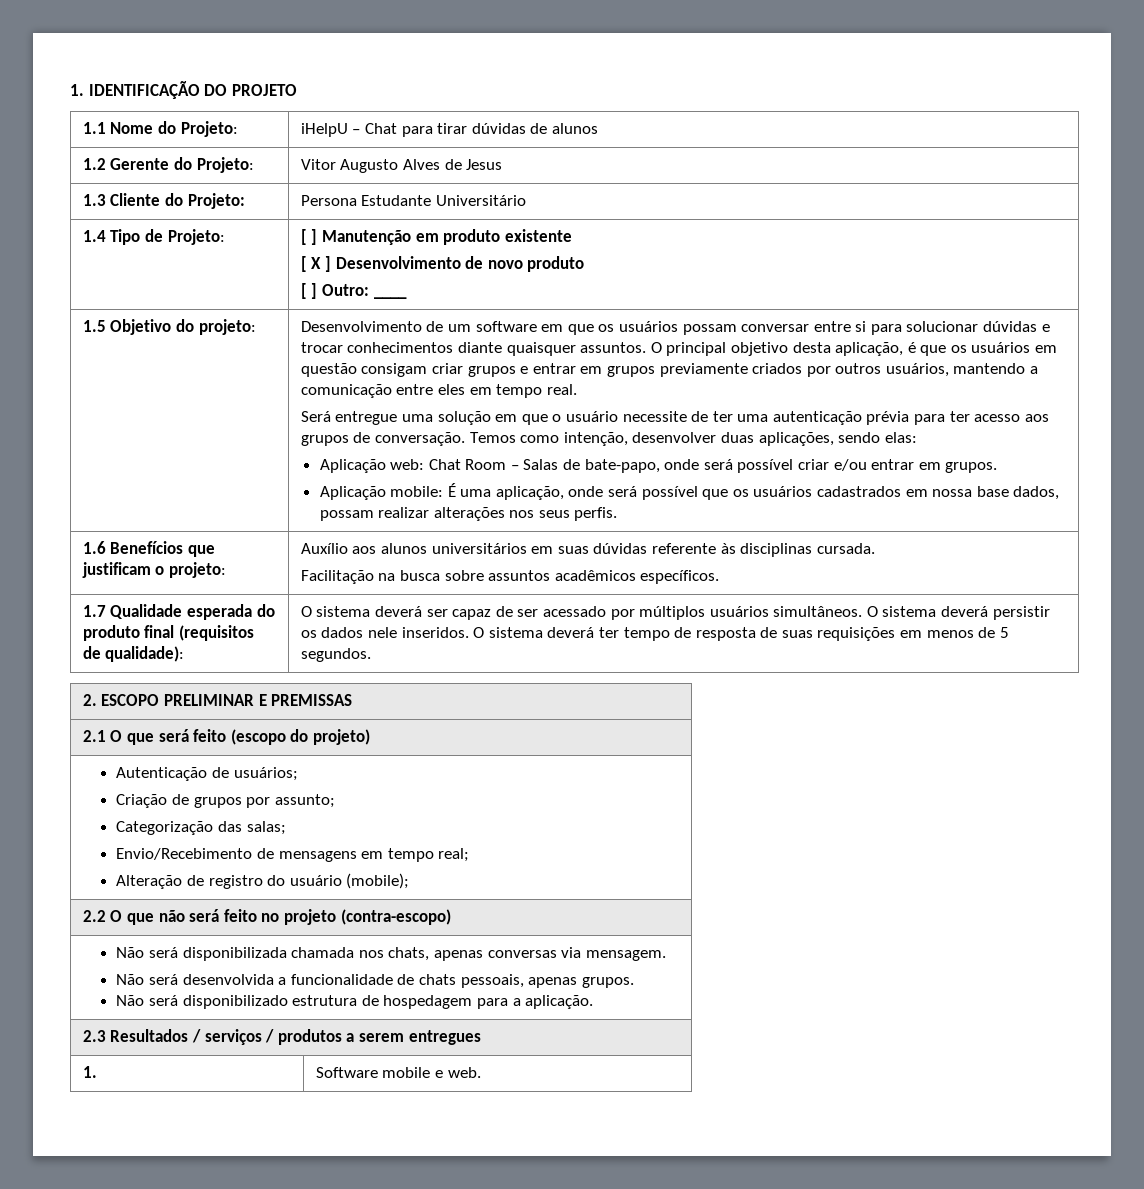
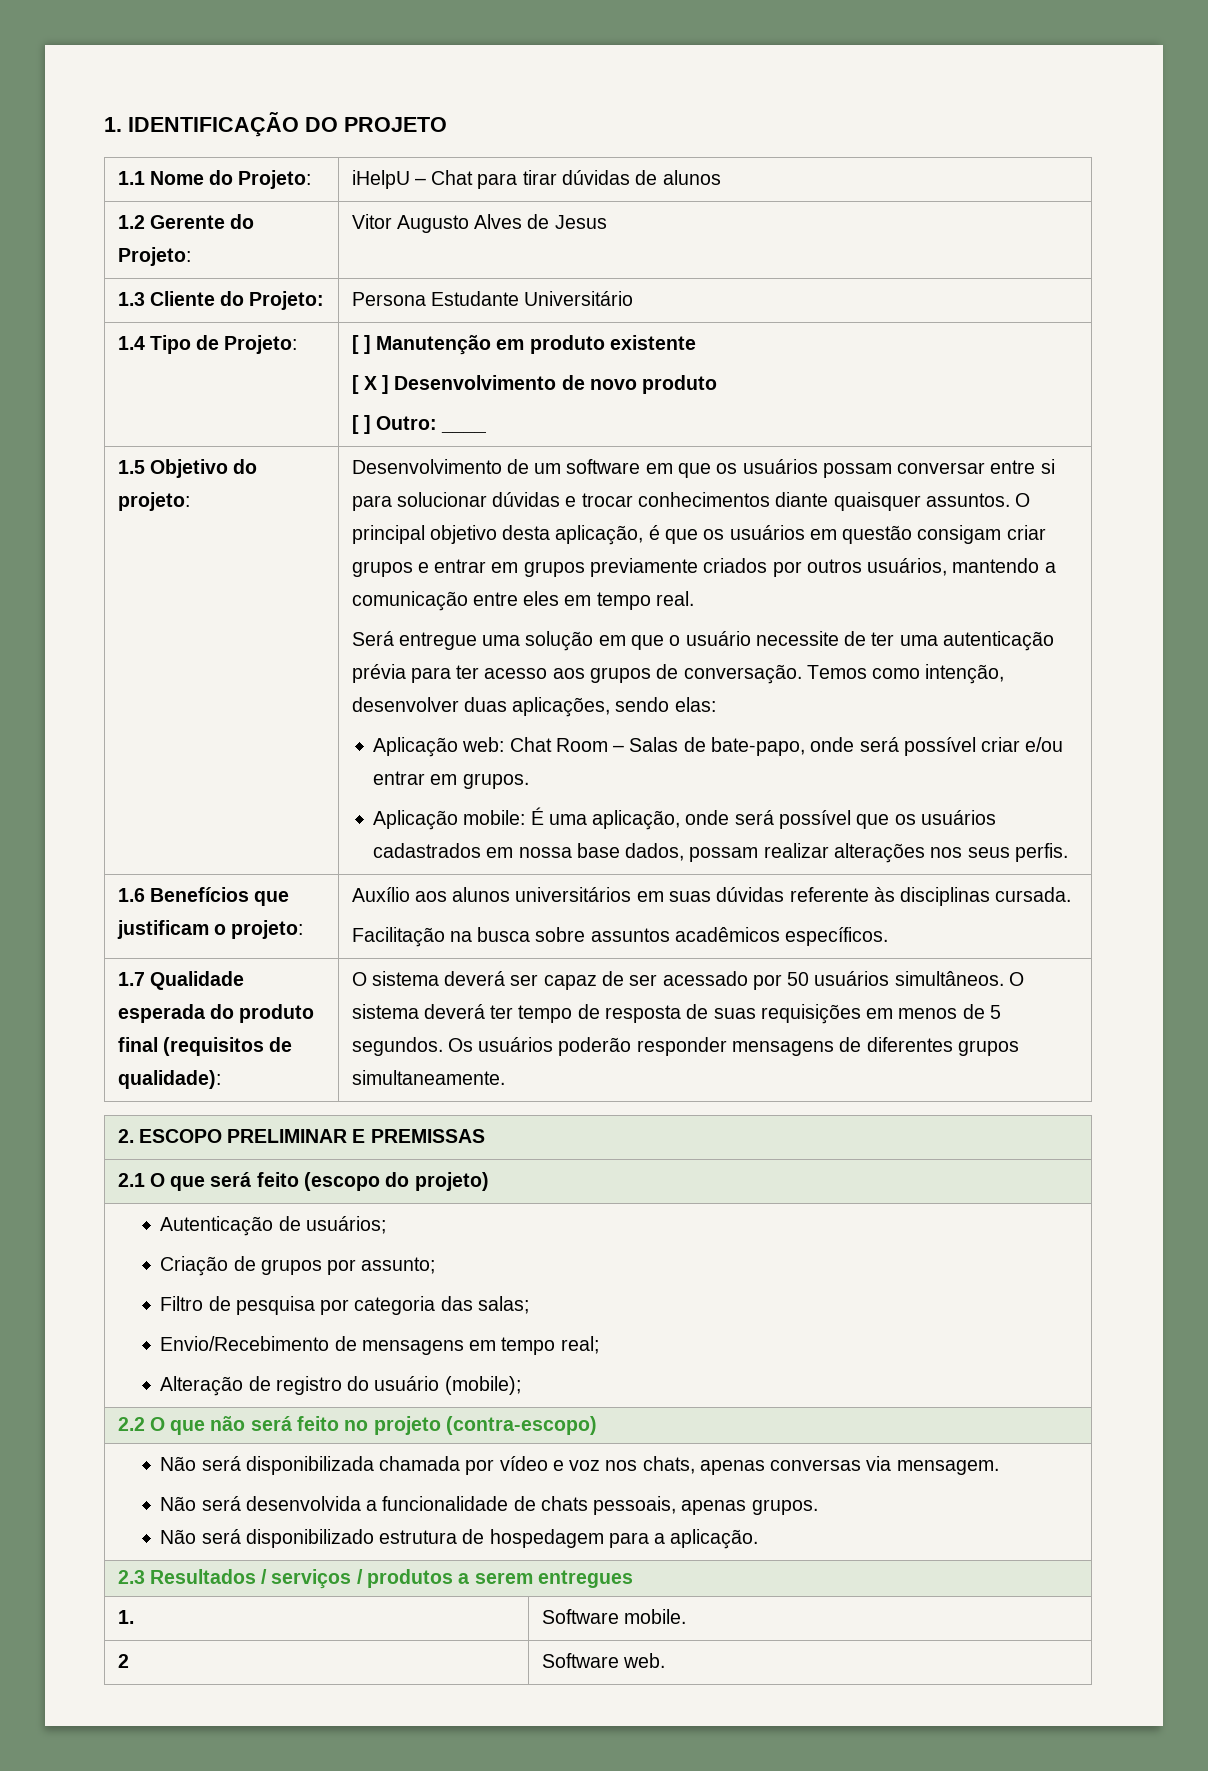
- O sistema deverá ser capaz de ser acessado por múltiplos usuários simultâneos.
+ O sistema deverá ser capaz de ser acessado por 50 usuários simultâneos.
- O sistema deverá persistir os dados nele inseridos. O sistema deverá ter tempo de resposta de suas requisições em menos de 5 segundos.
+ O sistema deverá ter tempo de resposta de suas requisições em menos de 5 segundos. Os usuários poderão responder mensagens de diferentes grupos simultaneamente.
  Autenticação de usuários;
  Criação de grupos por assunto;
- Categorização das salas;
+ Filtro de pesquisa por categoria das salas;
- Não será disponibilizada chamada nos chats, apenas conversas via mensagem.
+ Não será disponibilizada chamada por vídeo e voz nos chats, apenas conversas via mensagem.
- 1. | Software mobile e web.
+ 1. | Software mobile.
+ 2 | Software web.

